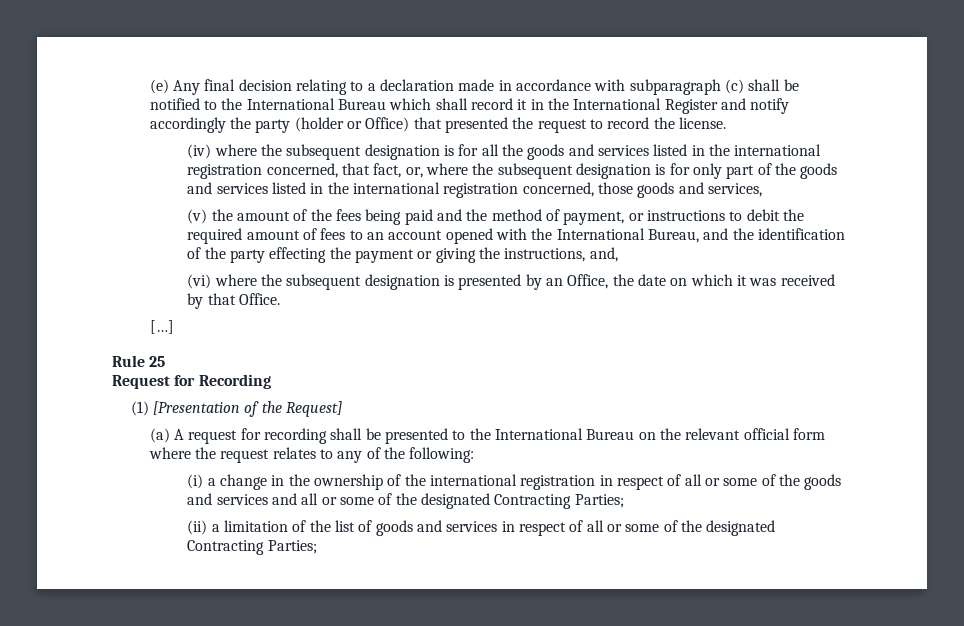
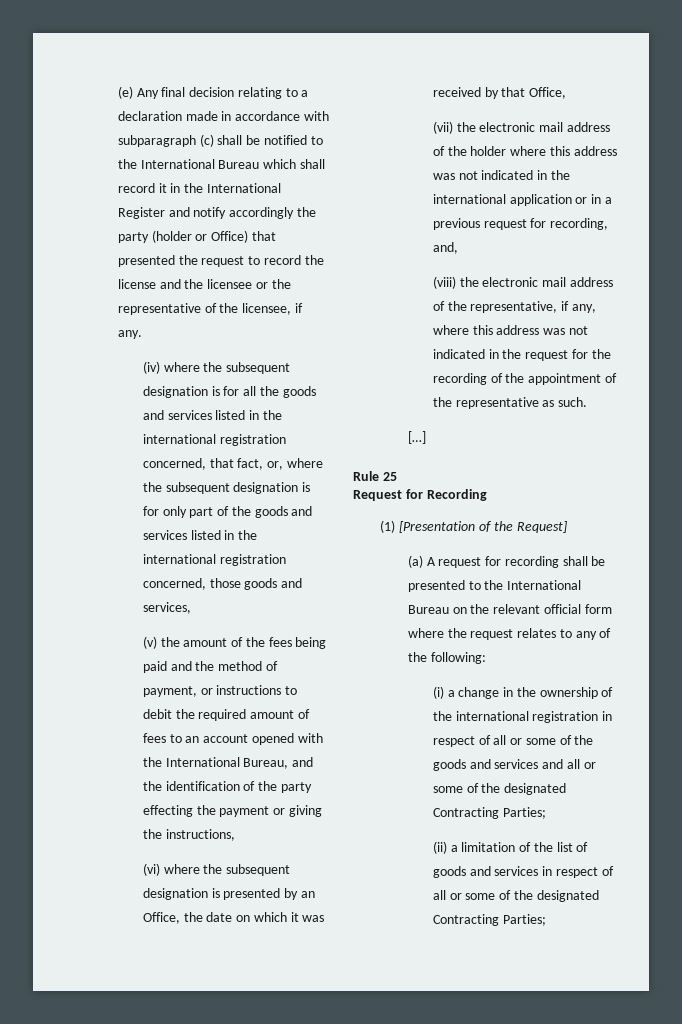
- (e) Any final decision relating to a declaration made in accordance with subparagraph (c) shall be notified to the International Bureau which shall record it in the International Register and notify accordingly the party (holder or Office) that presented the request to record the license.
+ (e) Any final decision relating to a declaration made in accordance with subparagraph (c) shall be notified to the International Bureau which shall record it in the International Register and notify accordingly the party (holder or Office) that presented the request to record the license and the licensee or the representative of the licensee, if any.
- (v) the amount of the fees being paid and the method of payment, or instructions to debit the required amount of fees to an account opened with the International Bureau, and the identification of the party effecting the payment or giving the instructions, and,
+ (v) the amount of the fees being paid and the method of payment, or instructions to debit the required amount of fees to an account opened with the International Bureau, and the identification of the party effecting the payment or giving the instructions,
- (vi) where the subsequent designation is presented by an Office, the date on which it was received by that Office.
+ (vi) where the subsequent designation is presented by an Office, the date on which it was received by that Office,
+ (vii) the electronic mail address of the holder where this address was not indicated in the international application or in a previous request for recording, and,
+ (viii) the electronic mail address of the representative, if any, where this address was not indicated in the request for the recording of the appointment of the representative as such.

